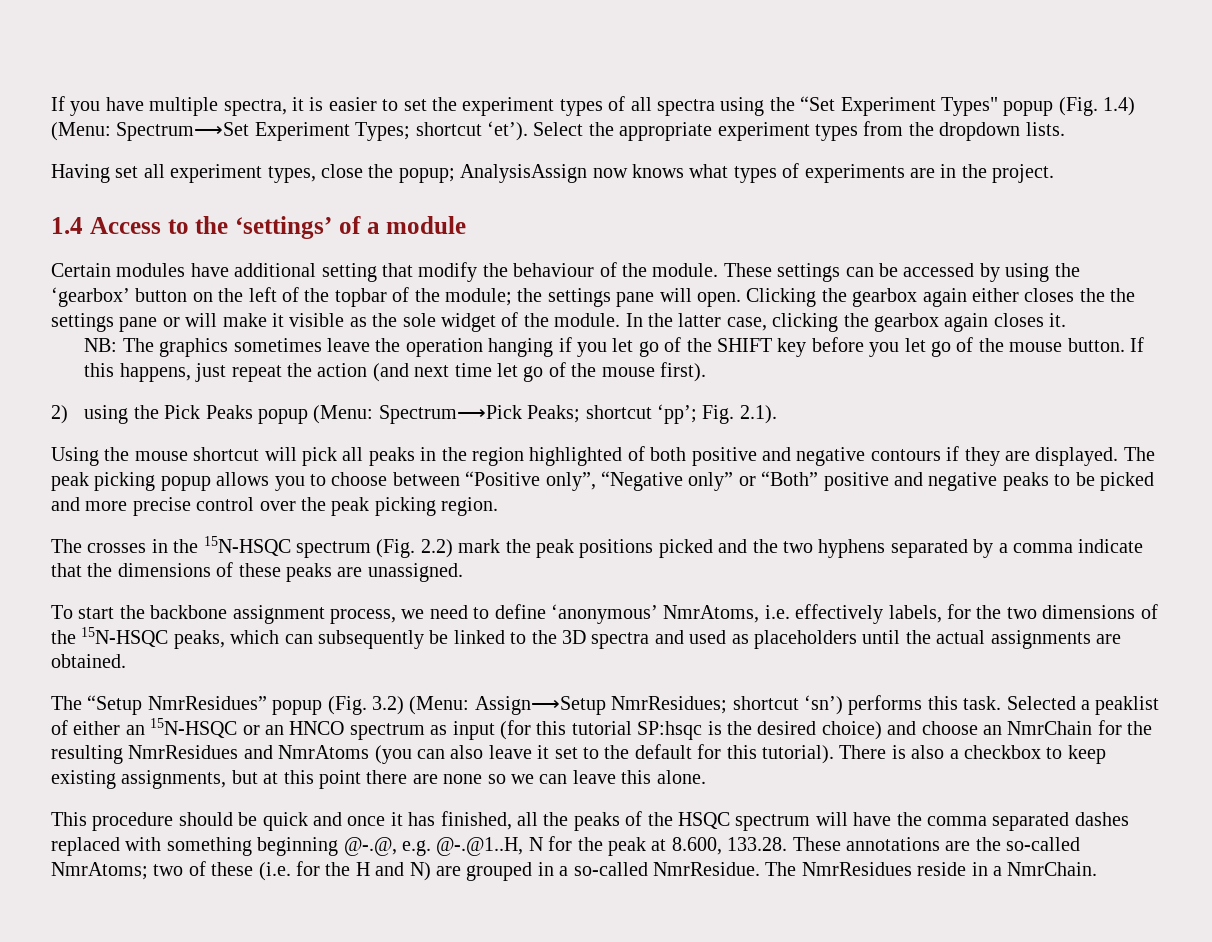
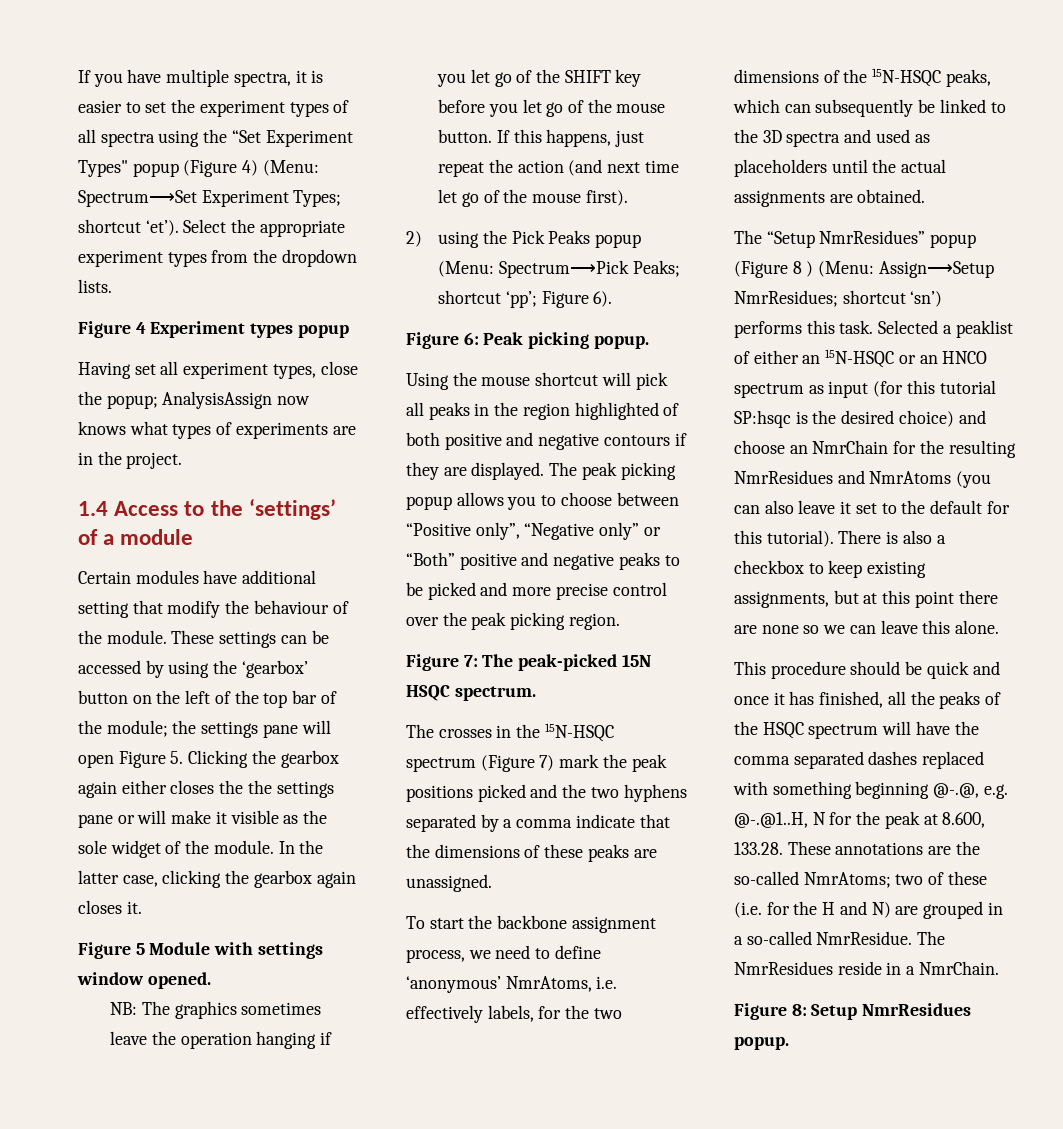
- If you have multiple spectra, it is easier to set the experiment types of all spectra using the “Set Experiment Types" popup (Fig. 1.4) (Menu: Spectrum⟶Set Experiment Types; shortcut ‘et’).
+ If you have multiple spectra, it is easier to set the experiment types of all spectra using the “Set Experiment Types" popup (Figure 4) (Menu: Spectrum⟶Set Experiment Types; shortcut ‘et’).
+ Figure 4 Experiment types popup
- These settings can be accessed by using the ‘gearbox’ button on the left of the topbar of the module; the settings pane will open. Clicking the gearbox again either closes the the settings pane or will make it visible as the sole widget of the module.
+ These settings can be accessed by using the ‘gearbox’ button on the left of the top bar of the module; the settings pane will open Figure 5. Clicking the gearbox again either closes the the settings pane or will make it visible as the sole widget of the module.
+ Figure 5 Module with settings window opened.
- 2) using the Pick Peaks popup (Menu: Spectrum⟶Pick Peaks; shortcut ‘pp’; Fig. 2.1).
+ 2) using the Pick Peaks popup (Menu: Spectrum⟶Pick Peaks; shortcut ‘pp’; Figure 6).
+ Figure 6: Peak picking popup.
+ Figure 7: The peak-picked 15N HSQC spectrum.
- The crosses in the 15N-HSQC spectrum (Fig. 2.2) mark the peak positions picked and the two hyphens separated by a comma indicate that the dimensions of these peaks are unassigned.
+ The crosses in the 15N-HSQC spectrum (Figure 7) mark the peak positions picked and the two hyphens separated by a comma indicate that the dimensions of these peaks are unassigned.
- The “Setup NmrResidues” popup (Fig. 3.2) (Menu: Assign⟶Setup NmrResidues; shortcut ‘sn’) performs this task.
+ The “Setup NmrResidues” popup (Figure 8 ) (Menu: Assign⟶Setup NmrResidues; shortcut ‘sn’) performs this task.
+ Figure 8: Setup NmrResidues popup.

